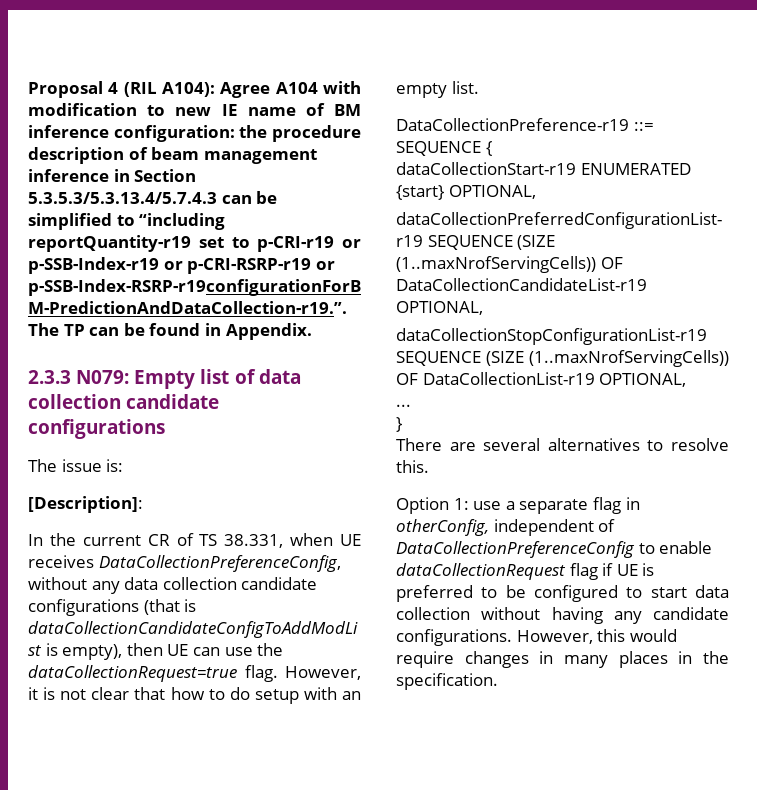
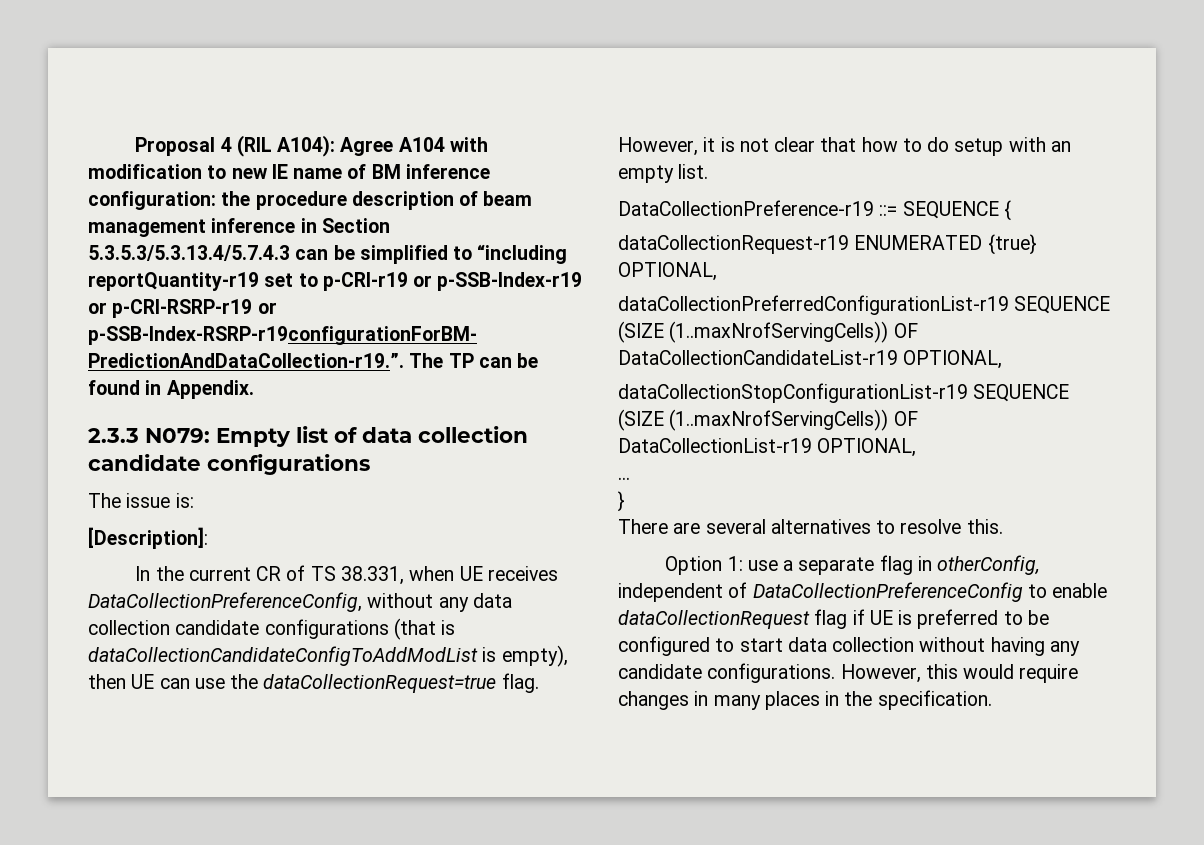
- dataCollectionStart-r19 ENUMERATED {start} OPTIONAL,
+ dataCollectionRequest-r19 ENUMERATED {true} OPTIONAL,

